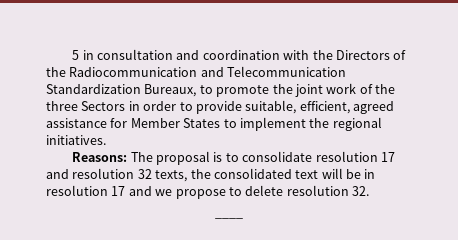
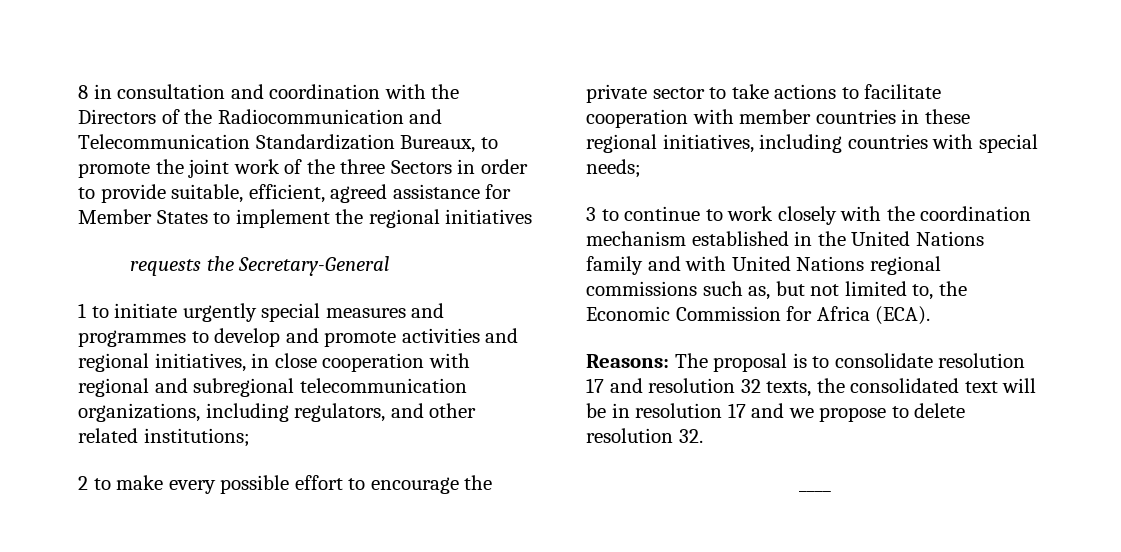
- 5 in consultation and coordination with the Directors of the Radiocommunication and Telecommunication Standardization Bureaux, to promote the joint work of the three Sectors in order to provide suitable, efficient, agreed assistance for Member States to implement the regional initiatives.
+ 8 in consultation and coordination with the Directors of the Radiocommunication and Telecommunication Standardization Bureaux, to promote the joint work of the three Sectors in order to provide suitable, efficient, agreed assistance for Member States to implement the regional initiatives
+ requests the Secretary-General
+ 1 to initiate urgently special measures and programmes to develop and promote activities and regional initiatives, in close cooperation with regional and subregional telecommunication organizations, including regulators, and other related institutions;
+ 2 to make every possible effort to encourage the private sector to take actions to facilitate cooperation with member countries in these regional initiatives, including countries with special needs;
+ 3 to continue to work closely with the coordination mechanism established in the United Nations family and with United Nations regional commissions such as, but not limited to, the Economic Commission for Africa (ECA).

